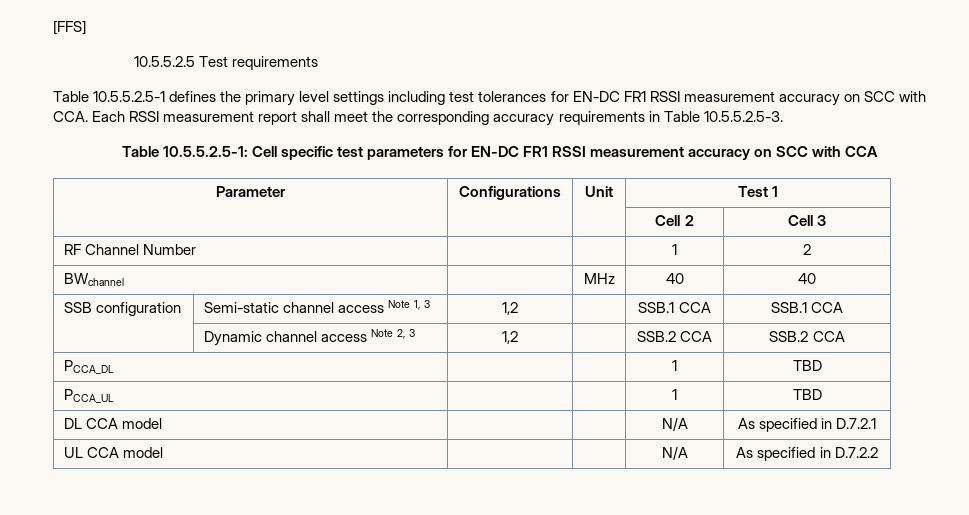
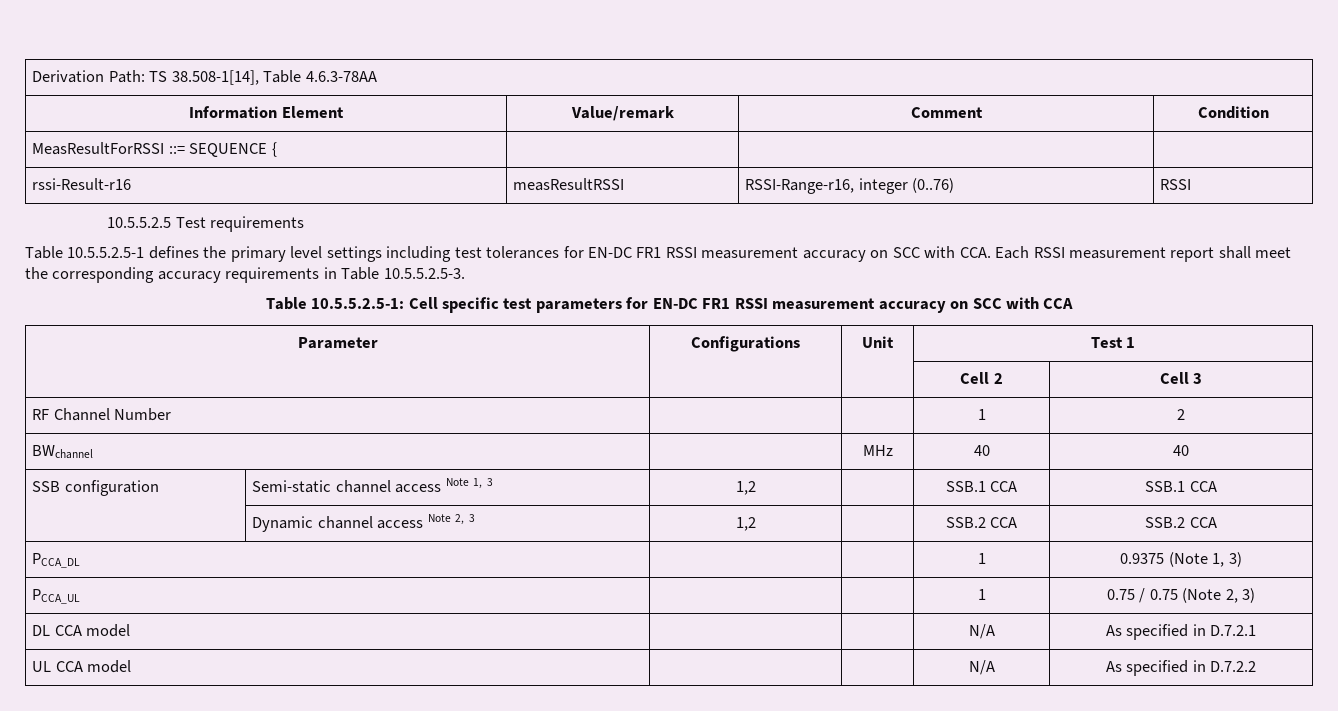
- [FFS]
+ Derivation Path: TS 38.508-1[14], Table 4.6.3-78AA
+ Information Element | Value/remark | Comment | Condition
+ MeasResultForRSSI ::= SEQUENCE { | | |
+ rssi-Result-r16 | measResultRSSI | RSSI-Range-r16, integer (0..76) | RSSI
- PCCA_DL | | | 1 | TBD
- PCCA_UL | | | 1 | TBD
+ PCCA_DL | | | 1 | 0.9375 (Note 1, 3)
+ PCCA_UL | | | 1 | 0.75 / 0.75 (Note 2, 3)

